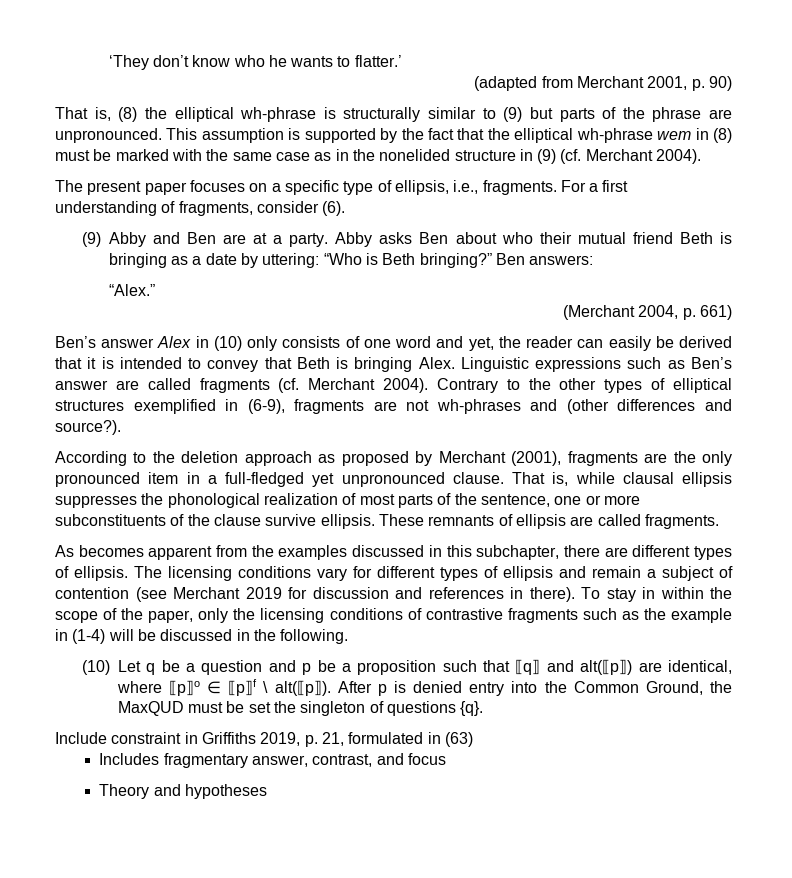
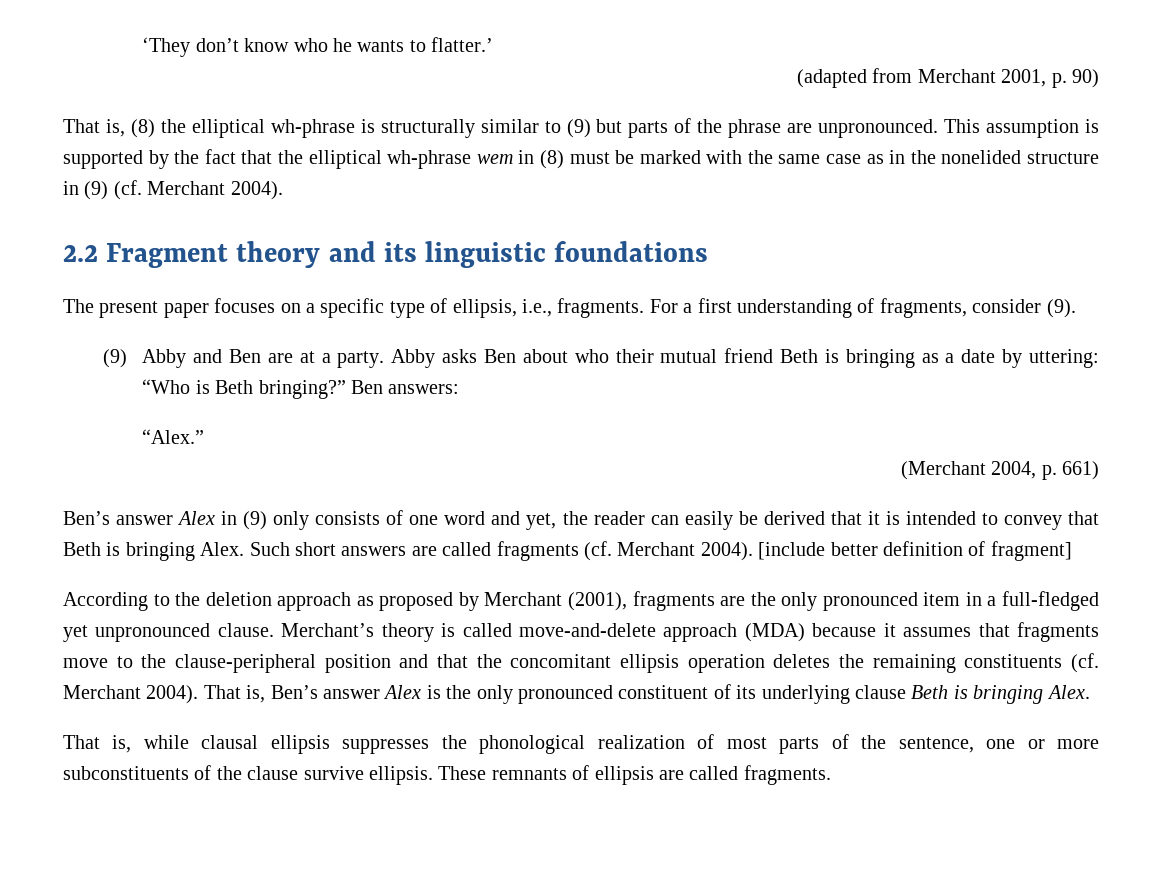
+ 2.2 Fragment theory and its linguistic foundations
- For a first understanding of fragments, consider (6).
+ For a first understanding of fragments, consider (9).
- Ben’s answer Alex in (10) only consists of one word and yet, the reader can easily be derived that it is intended to convey that Beth is bringing Alex.
+ Ben’s answer Alex in (9) only consists of one word and yet, the reader can easily be derived that it is intended to convey that Beth is bringing Alex.
- Linguistic expressions such as Ben’s answer are called fragments (cf. Merchant 2004).
+ Such short answers are called fragments (cf. Merchant 2004).
- Contrary to the other types of elliptical structures exemplified in (6-9), fragments are not wh-phrases and (other differences and source?).
+ [include better definition of fragment]
- According to the deletion approach as proposed by Merchant (2001), fragments are the only pronounced item in a full-fledged yet unpronounced clause. That is, while clausal ellipsis suppresses the phonological realization of most parts of the sentence, one or more subconstituents of the clause survive ellipsis.
+ According to the deletion approach as proposed by Merchant (2001), fragments are the only pronounced item in a full-fledged yet unpronounced clause. Merchant’s theory is called move-and-delete approach (MDA) because it assumes that fragments move to the clause-peripheral position and that the concomitant ellipsis operation deletes the remaining constituents (cf. Merchant 2004). That is, Ben’s answer Alex is the only pronounced constituent of its underlying clause Beth is bringing Alex.
+ That is, while clausal ellipsis suppresses the phonological realization of most parts of the sentence, one or more subconstituents of the clause survive ellipsis.
- As becomes apparent from the examples discussed in this subchapter, there are different types of ellipsis. The licensing conditions vary for different types of ellipsis and remain a subject of contention (see Merchant 2019 for discussion and references in there). To stay in within the scope of the paper, only the licensing conditions of contrastive fragments such as the example in (1-4) will be discussed in the following.
- (10) Let q be a question and p be a proposition such that ⟦q⟧ and alt(⟦p⟧) are identical, where ⟦p⟧o ∈ ⟦p⟧f \ alt(⟦p⟧). After p is denied entry into the Common Ground, the MaxQUD must be set the singleton of questions {q}.
- Include constraint in Griffiths 2019, p. 21, formulated in (63)
- Includes fragmentary answer, contrast, and focus
- Theory and hypotheses

